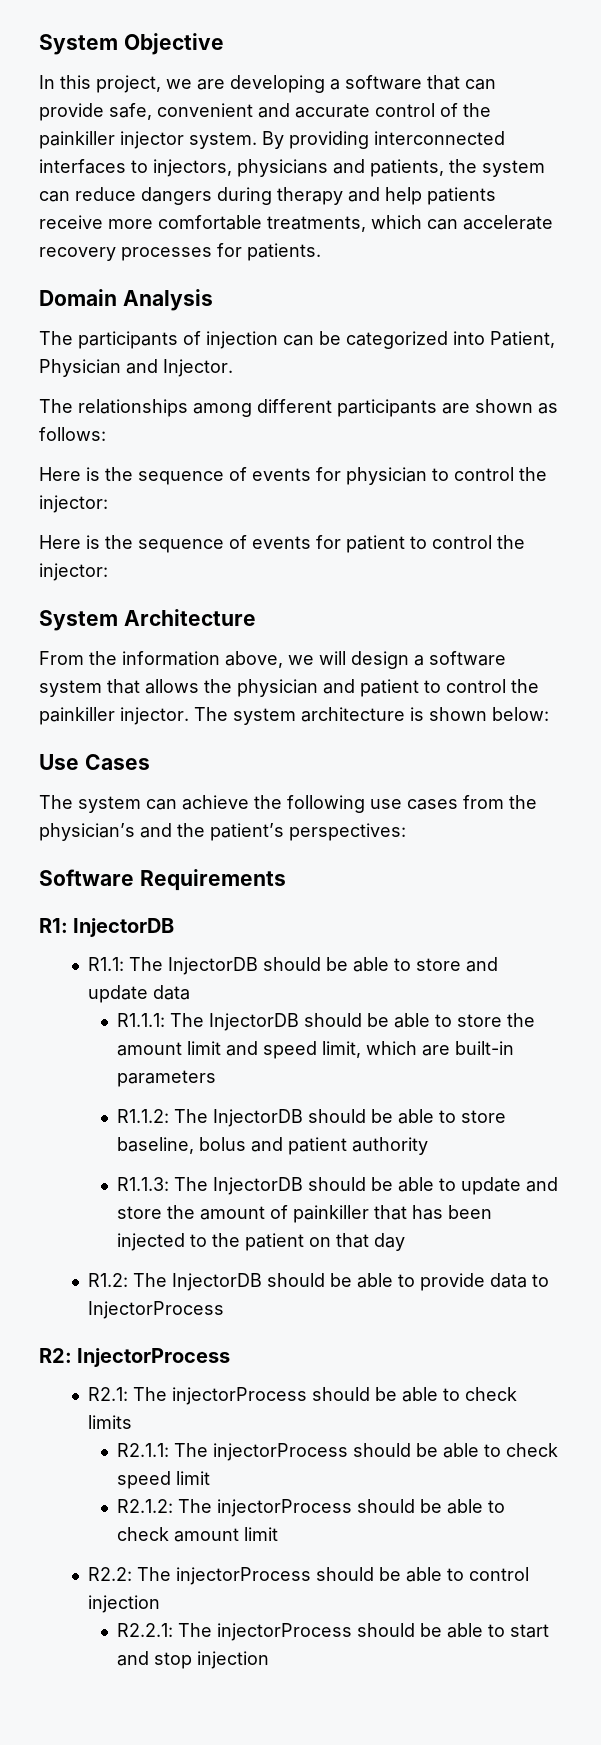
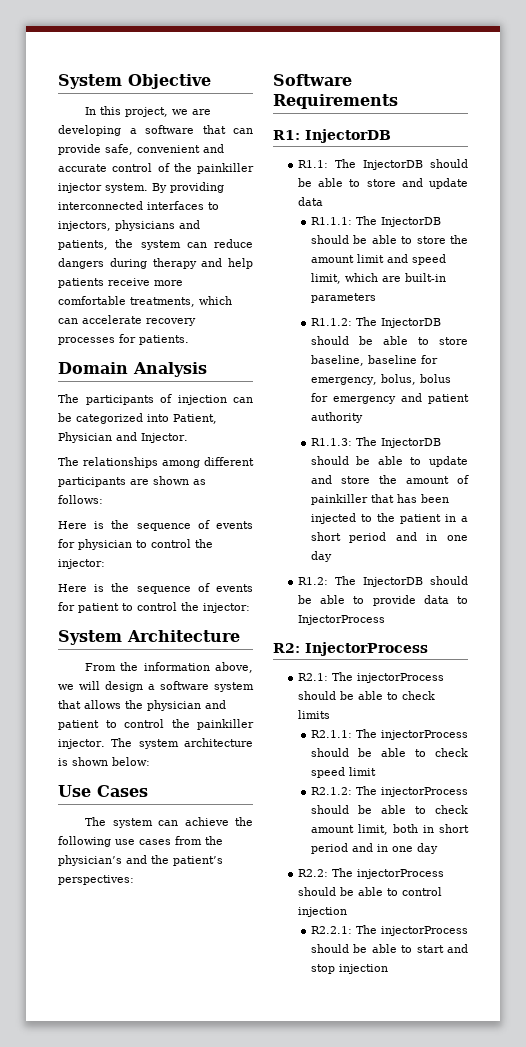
- R1.1.2: The InjectorDB should be able to store baseline, bolus and patient authority
+ R1.1.2: The InjectorDB should be able to store baseline, baseline for emergency, bolus, bolus for emergency and patient authority
- R1.1.3: The InjectorDB should be able to update and store the amount of painkiller that has been injected to the patient on that day
+ R1.1.3: The InjectorDB should be able to update and store the amount of painkiller that has been injected to the patient in a short period and in one day
- R2.1.2: The injectorProcess should be able to check amount limit
+ R2.1.2: The injectorProcess should be able to check amount limit, both in short period and in one day

